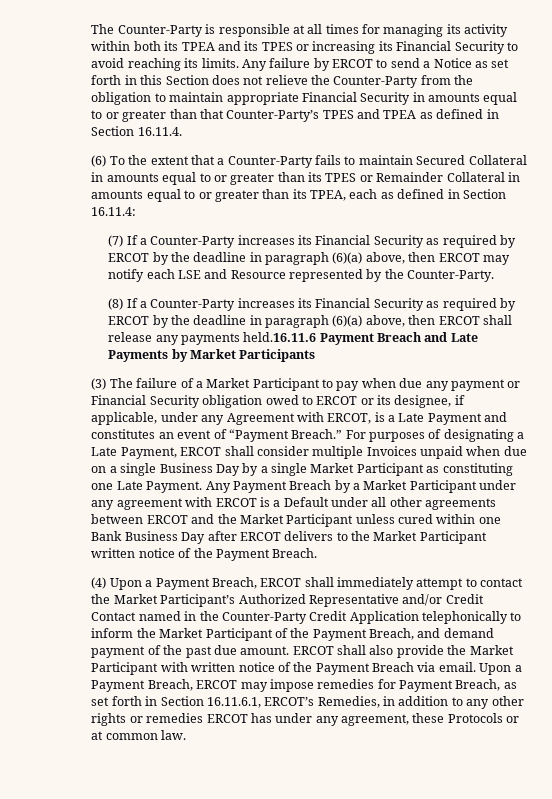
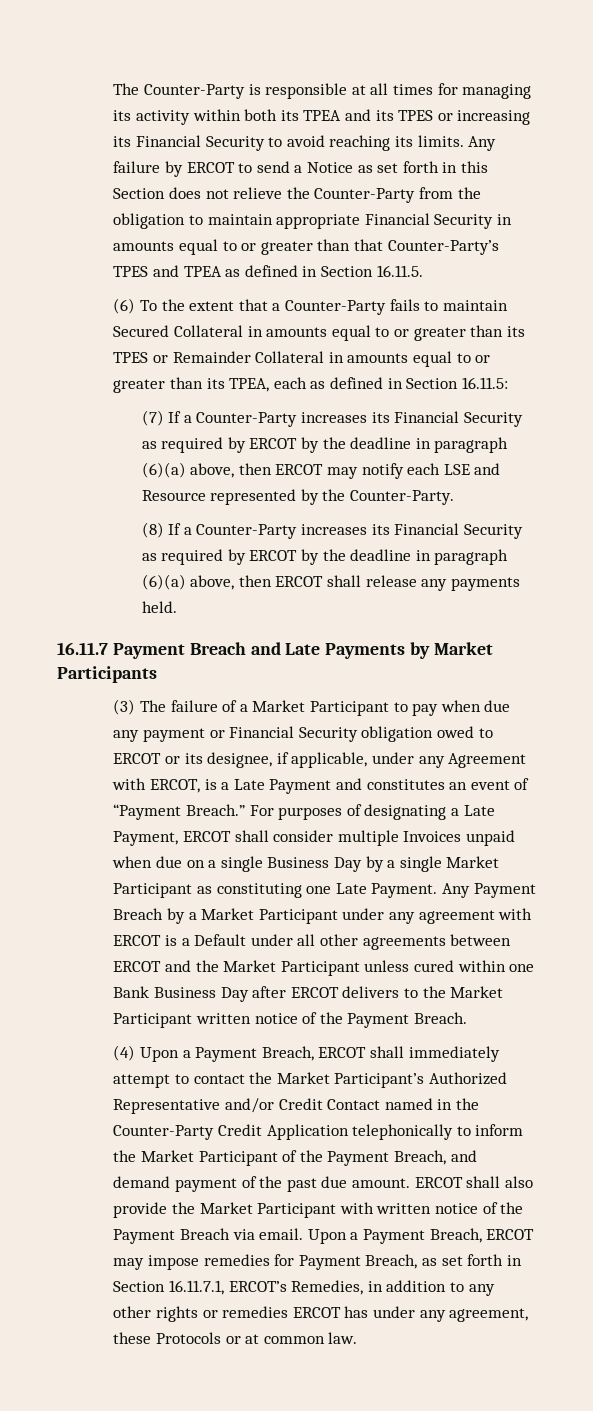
- Any failure by ERCOT to send a Notice as set forth in this Section does not relieve the Counter-Party from the obligation to maintain appropriate Financial Security in amounts equal to or greater than that Counter-Party’s TPES and TPEA as defined in Section 16.11.4.
+ Any failure by ERCOT to send a Notice as set forth in this Section does not relieve the Counter-Party from the obligation to maintain appropriate Financial Security in amounts equal to or greater than that Counter-Party’s TPES and TPEA as defined in Section 16.11.5.
- (6) To the extent that a Counter-Party fails to maintain Secured Collateral in amounts equal to or greater than its TPES or Remainder Collateral in amounts equal to or greater than its TPEA, each as defined in Section 16.11.4:
+ (6) To the extent that a Counter-Party fails to maintain Secured Collateral in amounts equal to or greater than its TPES or Remainder Collateral in amounts equal to or greater than its TPEA, each as defined in Section 16.11.5:
- (8) If a Counter-Party increases its Financial Security as required by ERCOT by the deadline in paragraph (6)(a) above, then ERCOT shall release any payments held.16.11.6 Payment Breach and Late Payments by Market Participants
+ (8) If a Counter-Party increases its Financial Security as required by ERCOT by the deadline in paragraph (6)(a) above, then ERCOT shall release any payments held.
+ 16.11.7 Payment Breach and Late Payments by Market Participants
- Upon a Payment Breach, ERCOT may impose remedies for Payment Breach, as set forth in Section 16.11.6.1, ERCOT’s Remedies, in addition to any other rights or remedies ERCOT has under any agreement, these Protocols or at common law.
+ Upon a Payment Breach, ERCOT may impose remedies for Payment Breach, as set forth in Section 16.11.7.1, ERCOT’s Remedies, in addition to any other rights or remedies ERCOT has under any agreement, these Protocols or at common law.

